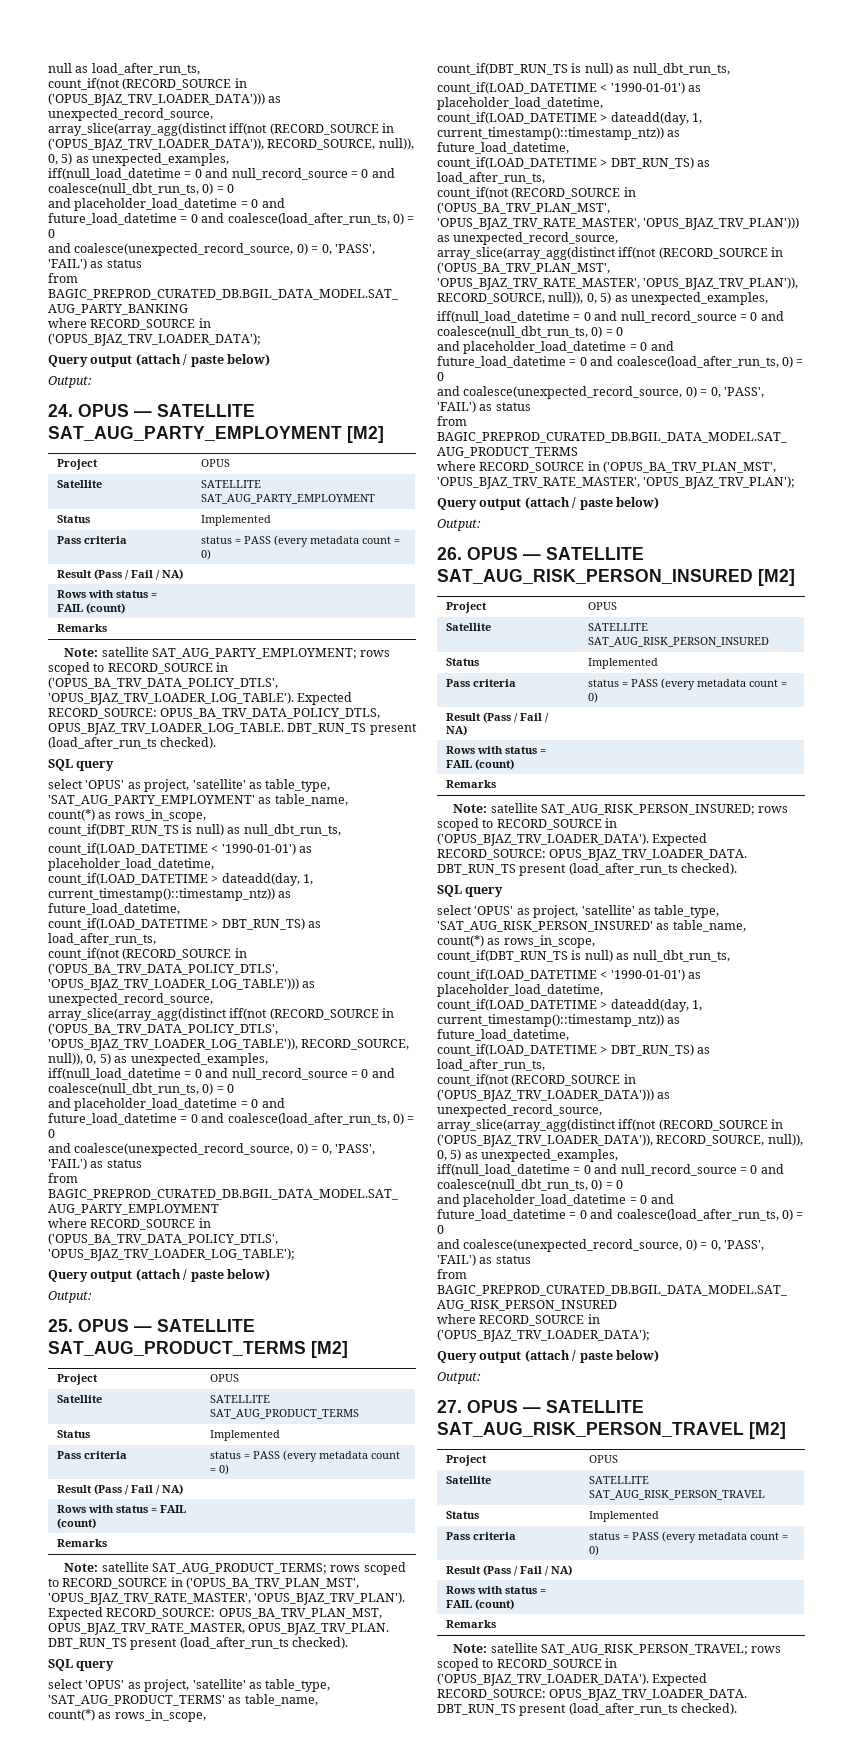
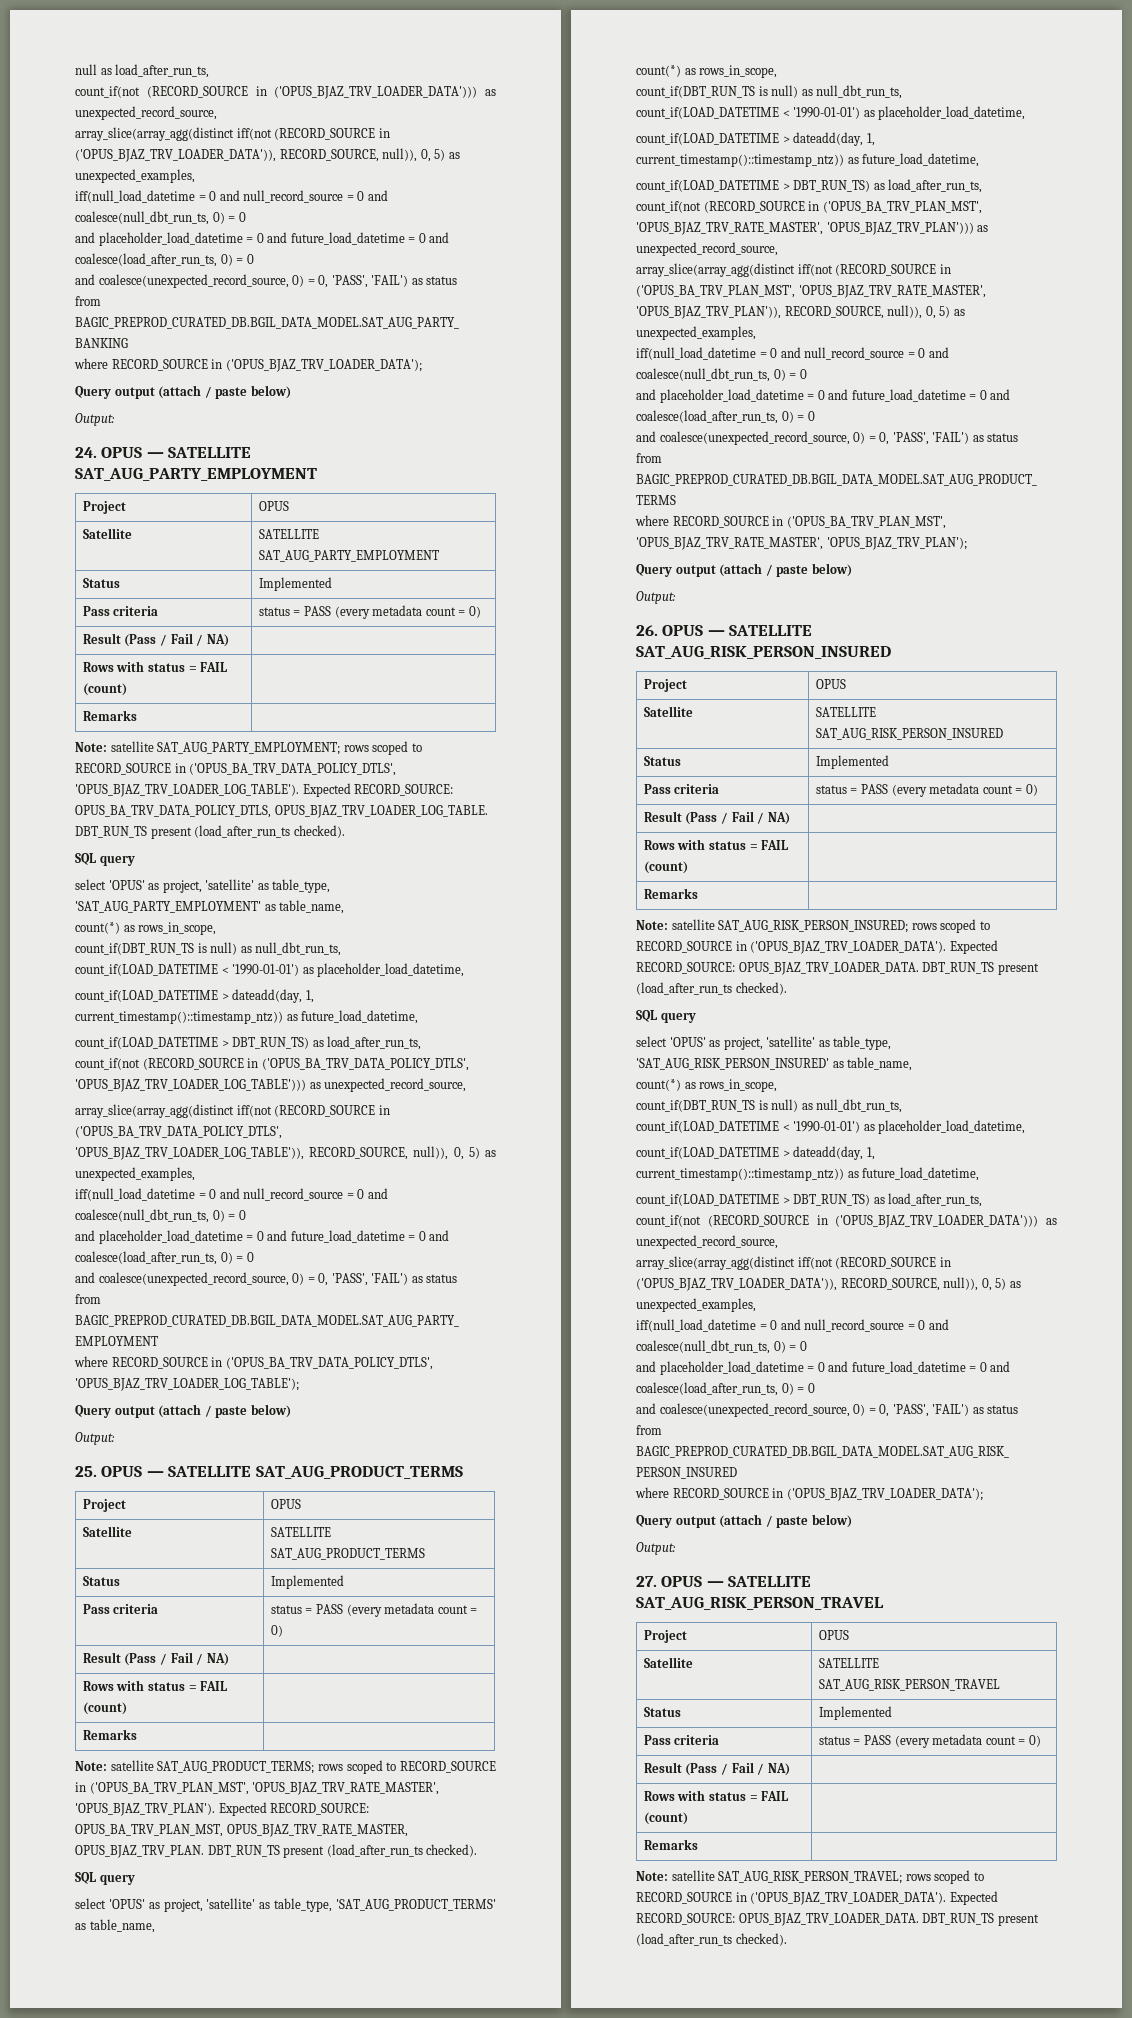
- 24. OPUS — SATELLITE SAT_AUG_PARTY_EMPLOYMENT [M2]
+ 24. OPUS — SATELLITE SAT_AUG_PARTY_EMPLOYMENT
- 25. OPUS — SATELLITE SAT_AUG_PRODUCT_TERMS [M2]
+ 25. OPUS — SATELLITE SAT_AUG_PRODUCT_TERMS
- 26. OPUS — SATELLITE SAT_AUG_RISK_PERSON_INSURED [M2]
+ 26. OPUS — SATELLITE SAT_AUG_RISK_PERSON_INSURED
- 27. OPUS — SATELLITE SAT_AUG_RISK_PERSON_TRAVEL [M2]
+ 27. OPUS — SATELLITE SAT_AUG_RISK_PERSON_TRAVEL

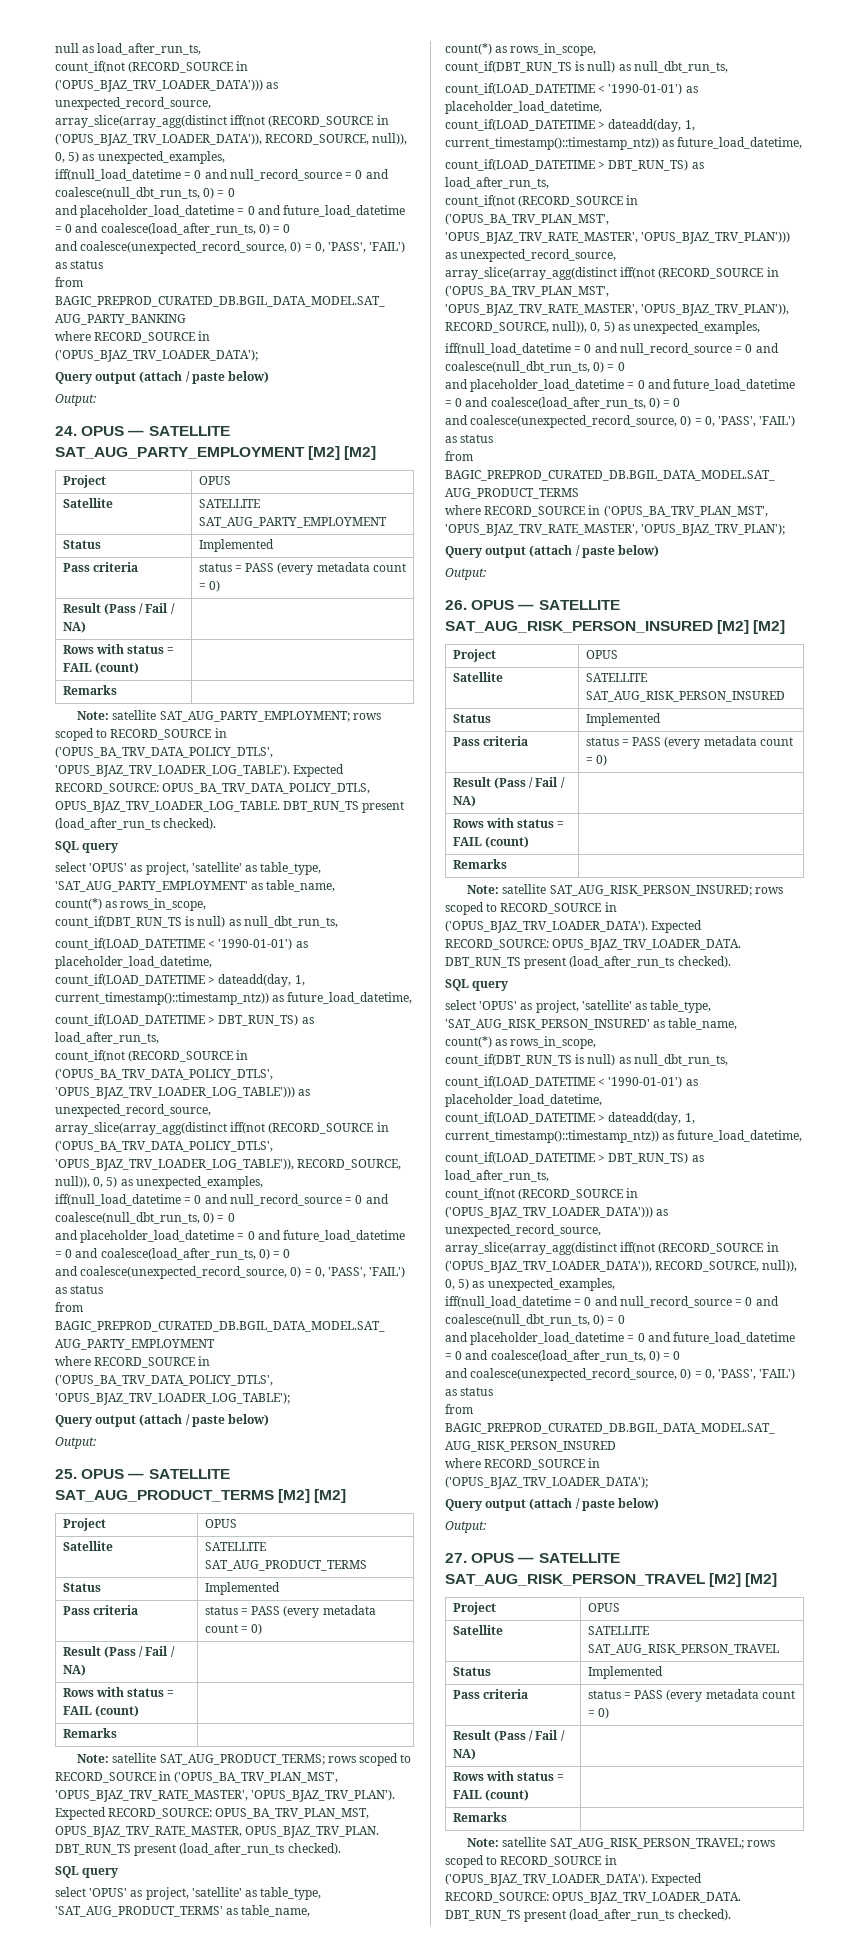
- 24. OPUS — SATELLITE SAT_AUG_PARTY_EMPLOYMENT
+ 24. OPUS — SATELLITE SAT_AUG_PARTY_EMPLOYMENT [M2] [M2]
- 25. OPUS — SATELLITE SAT_AUG_PRODUCT_TERMS
+ 25. OPUS — SATELLITE SAT_AUG_PRODUCT_TERMS [M2] [M2]
- 26. OPUS — SATELLITE SAT_AUG_RISK_PERSON_INSURED
+ 26. OPUS — SATELLITE SAT_AUG_RISK_PERSON_INSURED [M2] [M2]
- 27. OPUS — SATELLITE SAT_AUG_RISK_PERSON_TRAVEL
+ 27. OPUS — SATELLITE SAT_AUG_RISK_PERSON_TRAVEL [M2] [M2]

